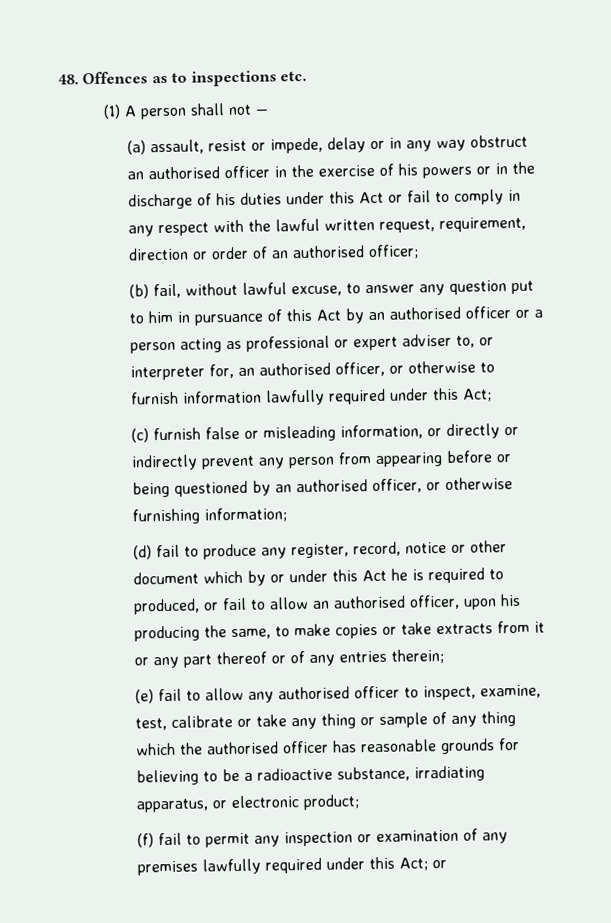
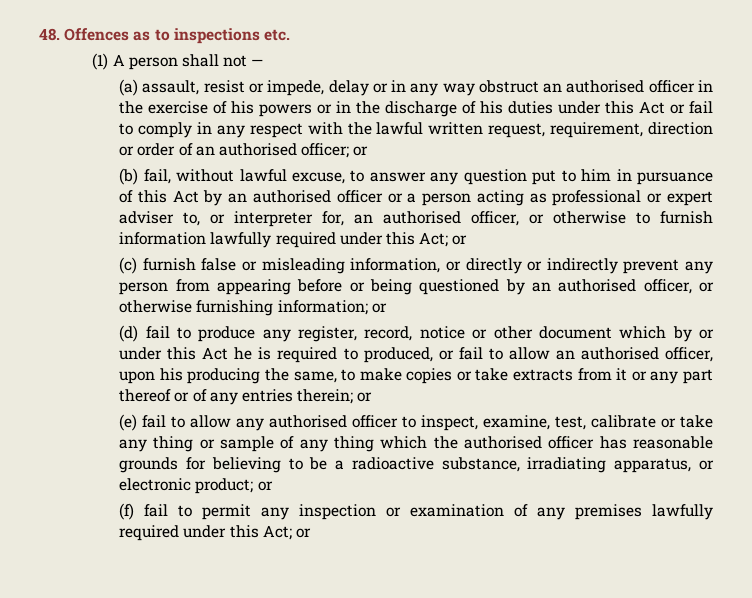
- (a) assault, resist or impede, delay or in any way obstruct an authorised officer in the exercise of his powers or in the discharge of his duties under this Act or fail to comply in any respect with the lawful written request, requirement, direction or order of an authorised officer;
+ (a) assault, resist or impede, delay or in any way obstruct an authorised officer in the exercise of his powers or in the discharge of his duties under this Act or fail to comply in any respect with the lawful written request, requirement, direction or order of an authorised officer; or
- (b) fail, without lawful excuse, to answer any question put to him in pursuance of this Act by an authorised officer or a person acting as professional or expert adviser to, or interpreter for, an authorised officer, or otherwise to furnish information lawfully required under this Act;
+ (b) fail, without lawful excuse, to answer any question put to him in pursuance of this Act by an authorised officer or a person acting as professional or expert adviser to, or interpreter for, an authorised officer, or otherwise to furnish information lawfully required under this Act; or
- (c) furnish false or misleading information, or directly or indirectly prevent any person from appearing before or being questioned by an authorised officer, or otherwise furnishing information;
+ (c) furnish false or misleading information, or directly or indirectly prevent any person from appearing before or being questioned by an authorised officer, or otherwise furnishing information; or
- (d) fail to produce any register, record, notice or other document which by or under this Act he is required to produced, or fail to allow an authorised officer, upon his producing the same, to make copies or take extracts from it or any part thereof or of any entries therein;
+ (d) fail to produce any register, record, notice or other document which by or under this Act he is required to produced, or fail to allow an authorised officer, upon his producing the same, to make copies or take extracts from it or any part thereof or of any entries therein; or
- (e) fail to allow any authorised officer to inspect, examine, test, calibrate or take any thing or sample of any thing which the authorised officer has reasonable grounds for believing to be a radioactive substance, irradiating apparatus, or electronic product;
+ (e) fail to allow any authorised officer to inspect, examine, test, calibrate or take any thing or sample of any thing which the authorised officer has reasonable grounds for believing to be a radioactive substance, irradiating apparatus, or electronic product; or

